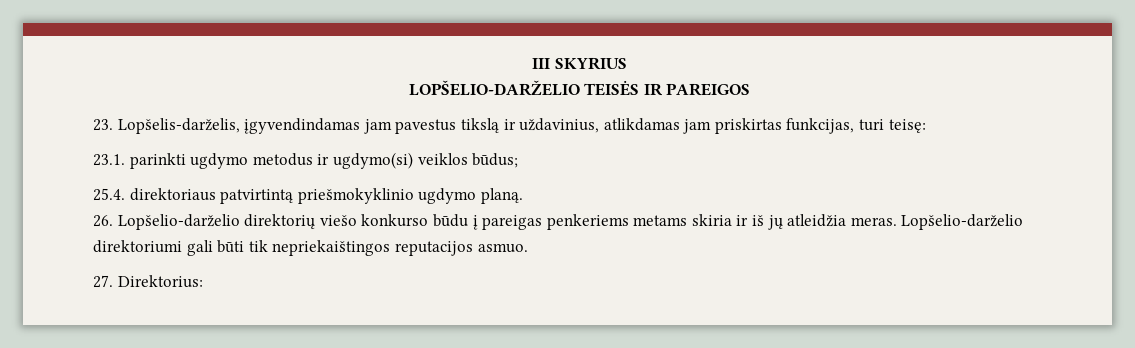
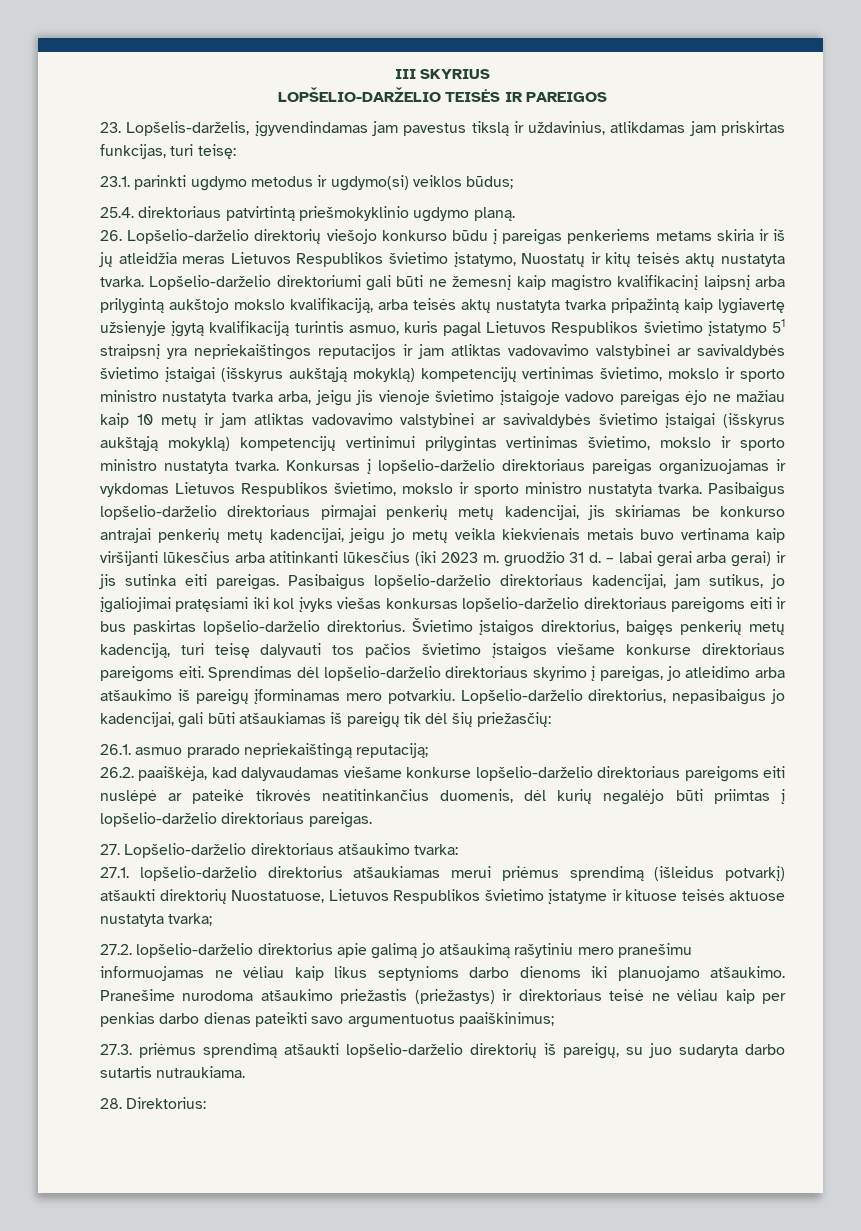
- 26. Lopšelio-darželio direktorių viešo konkurso būdu į pareigas penkeriems metams skiria ir iš jų atleidžia meras. Lopšelio-darželio direktoriumi gali būti tik nepriekaištingos reputacijos asmuo.
- 27. Direktorius:
+ 26. Lopšelio-darželio direktorių viešojo konkurso būdu į pareigas penkeriems metams skiria ir iš jų atleidžia meras Lietuvos Respublikos švietimo įstatymo, Nuostatų ir kitų teisės aktų nustatyta tvarka. Lopšelio-darželio direktoriumi gali būti ne žemesnį kaip magistro kvalifikacinį laipsnį arba prilygintą aukštojo mokslo kvalifikaciją, arba teisės aktų nustatyta tvarka pripažintą kaip lygiavertę užsienyje įgytą kvalifikaciją turintis asmuo, kuris pagal Lietuvos Respublikos švietimo įstatymo 51 straipsnį yra nepriekaištingos reputacijos ir jam atliktas vadovavimo valstybinei ar savivaldybės švietimo įstaigai (išskyrus aukštąją mokyklą) kompetencijų vertinimas švietimo, mokslo ir sporto ministro nustatyta tvarka arba, jeigu jis vienoje švietimo įstaigoje vadovo pareigas ėjo ne mažiau kaip 10 metų ir jam atliktas vadovavimo valstybinei ar savivaldybės švietimo įstaigai (išskyrus aukštąją mokyklą) kompetencijų vertinimui prilygintas vertinimas švietimo, mokslo ir sporto ministro nustatyta tvarka. Konkursas į lopšelio-darželio direktoriaus pareigas organizuojamas ir vykdomas Lietuvos Respublikos švietimo, mokslo ir sporto ministro nustatyta tvarka. Pasibaigus lopšelio-darželio direktoriaus pirmajai penkerių metų kadencijai, jis skiriamas be konkurso antrajai penkerių metų kadencijai, jeigu jo metų veikla kiekvienais metais buvo vertinama kaip viršijanti lūkesčius arba atitinkanti lūkesčius (iki 2023 m. gruodžio 31 d. – labai gerai arba gerai) ir jis sutinka eiti pareigas. Pasibaigus lopšelio-darželio direktoriaus kadencijai, jam sutikus, jo įgaliojimai pratęsiami iki kol įvyks viešas konkursas lopšelio-darželio direktoriaus pareigoms eiti ir bus paskirtas lopšelio-darželio direktorius. Švietimo įstaigos direktorius, baigęs penkerių metų kadenciją, turi teisę dalyvauti tos pačios švietimo įstaigos viešame konkurse direktoriaus pareigoms eiti. Sprendimas dėl lopšelio-darželio direktoriaus skyrimo į pareigas, jo atleidimo arba atšaukimo iš pareigų įforminamas mero potvarkiu. Lopšelio-darželio direktorius, nepasibaigus jo kadencijai, gali būti atšaukiamas iš pareigų tik dėl šių priežasčių:
+ 26.1. asmuo prarado nepriekaištingą reputaciją;
+ 26.2. paaiškėja, kad dalyvaudamas viešame konkurse lopšelio-darželio direktoriaus pareigoms eiti nuslėpė ar pateikė tikrovės neatitinkančius duomenis, dėl kurių negalėjo būti priimtas į lopšelio-darželio direktoriaus pareigas.
+ 27. Lopšelio-darželio direktoriaus atšaukimo tvarka:
+ 27.1. lopšelio-darželio direktorius atšaukiamas merui priėmus sprendimą (išleidus potvarkį) atšaukti direktorių Nuostatuose, Lietuvos Respublikos švietimo įstatyme ir kituose teisės aktuose nustatyta tvarka;
+ 27.2. lopšelio-darželio direktorius apie galimą jo atšaukimą rašytiniu mero pranešimu informuojamas ne vėliau kaip likus septynioms darbo dienoms iki planuojamo atšaukimo. Pranešime nurodoma atšaukimo priežastis (priežastys) ir direktoriaus teisė ne vėliau kaip per penkias darbo dienas pateikti savo argumentuotus paaiškinimus;
+ 27.3. priėmus sprendimą atšaukti lopšelio-darželio direktorių iš pareigų, su juo sudaryta darbo sutartis nutraukiama.
+ 28. Direktorius:

